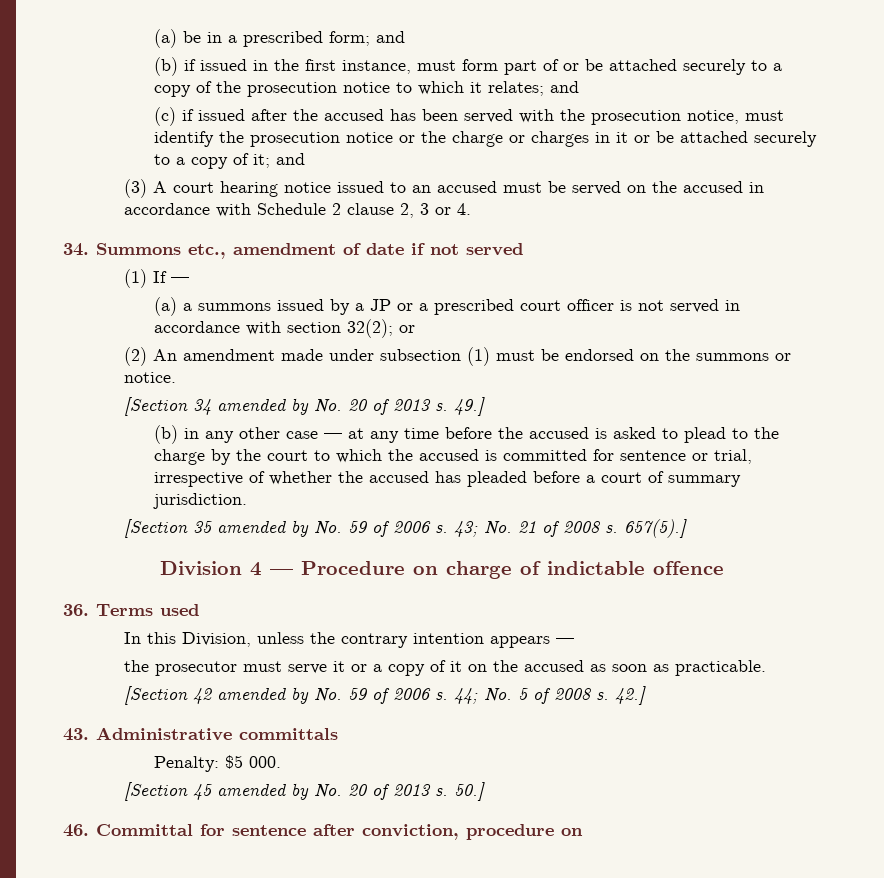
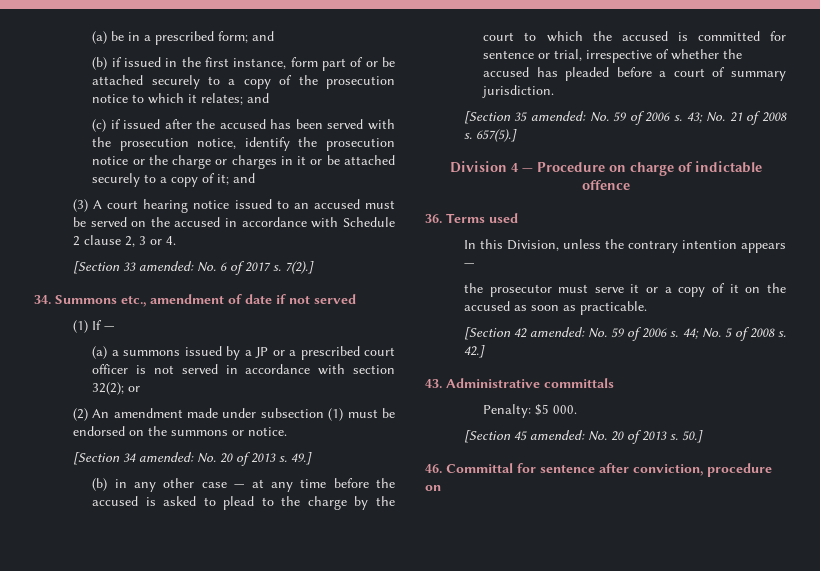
- (b) if issued in the first instance, must form part of or be attached securely to a copy of the prosecution notice to which it relates; and
+ (b) if issued in the first instance, form part of or be attached securely to a copy of the prosecution notice to which it relates; and
- (c) if issued after the accused has been served with the prosecution notice, must identify the prosecution notice or the charge or charges in it or be attached securely to a copy of it; and
+ (c) if issued after the accused has been served with the prosecution notice, identify the prosecution notice or the charge or charges in it or be attached securely to a copy of it; and
+ [Section 33 amended: No. 6 of 2017 s. 7(2).]
- [Section 34 amended by No. 20 of 2013 s.
+ [Section 34 amended: No. 20 of 2013 s.
- [Section 35 amended by No. 59 of 2006 s.
+ [Section 35 amended: No. 59 of 2006 s.
- [Section 42 amended by No. 59 of 2006 s.
+ [Section 42 amended: No. 59 of 2006 s.
- [Section 45 amended by No. 20 of 2013 s.
+ [Section 45 amended: No. 20 of 2013 s.

